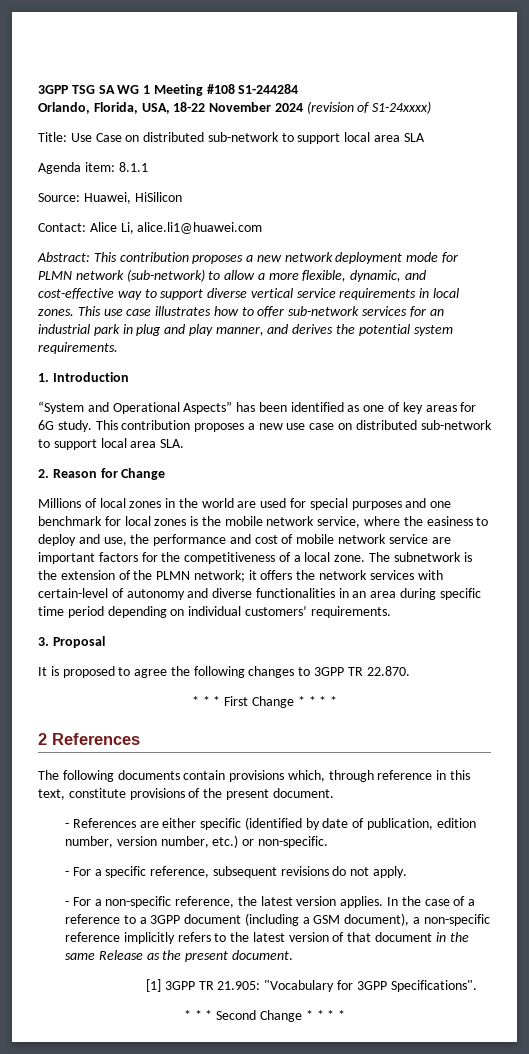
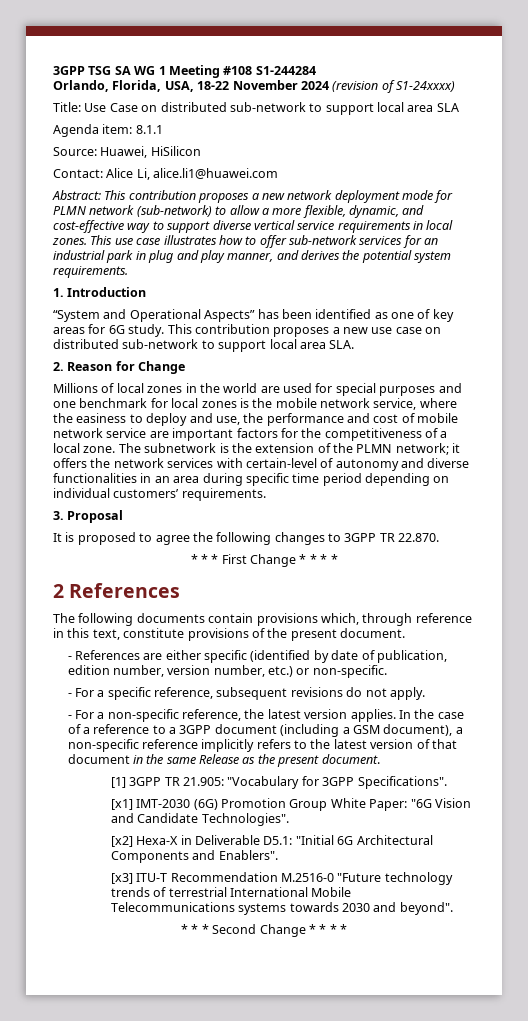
+ [x1] IMT-2030 (6G) Promotion Group White Paper: "6G Vision and Candidate Technologies".
+ [x2] Hexa-X in Deliverable D5.1: "Initial 6G Architectural Components and Enablers".
+ [x3] ITU-T Recommendation M.2516-0 "Future technology trends of terrestrial International Mobile Telecommunications systems towards 2030 and beyond".

